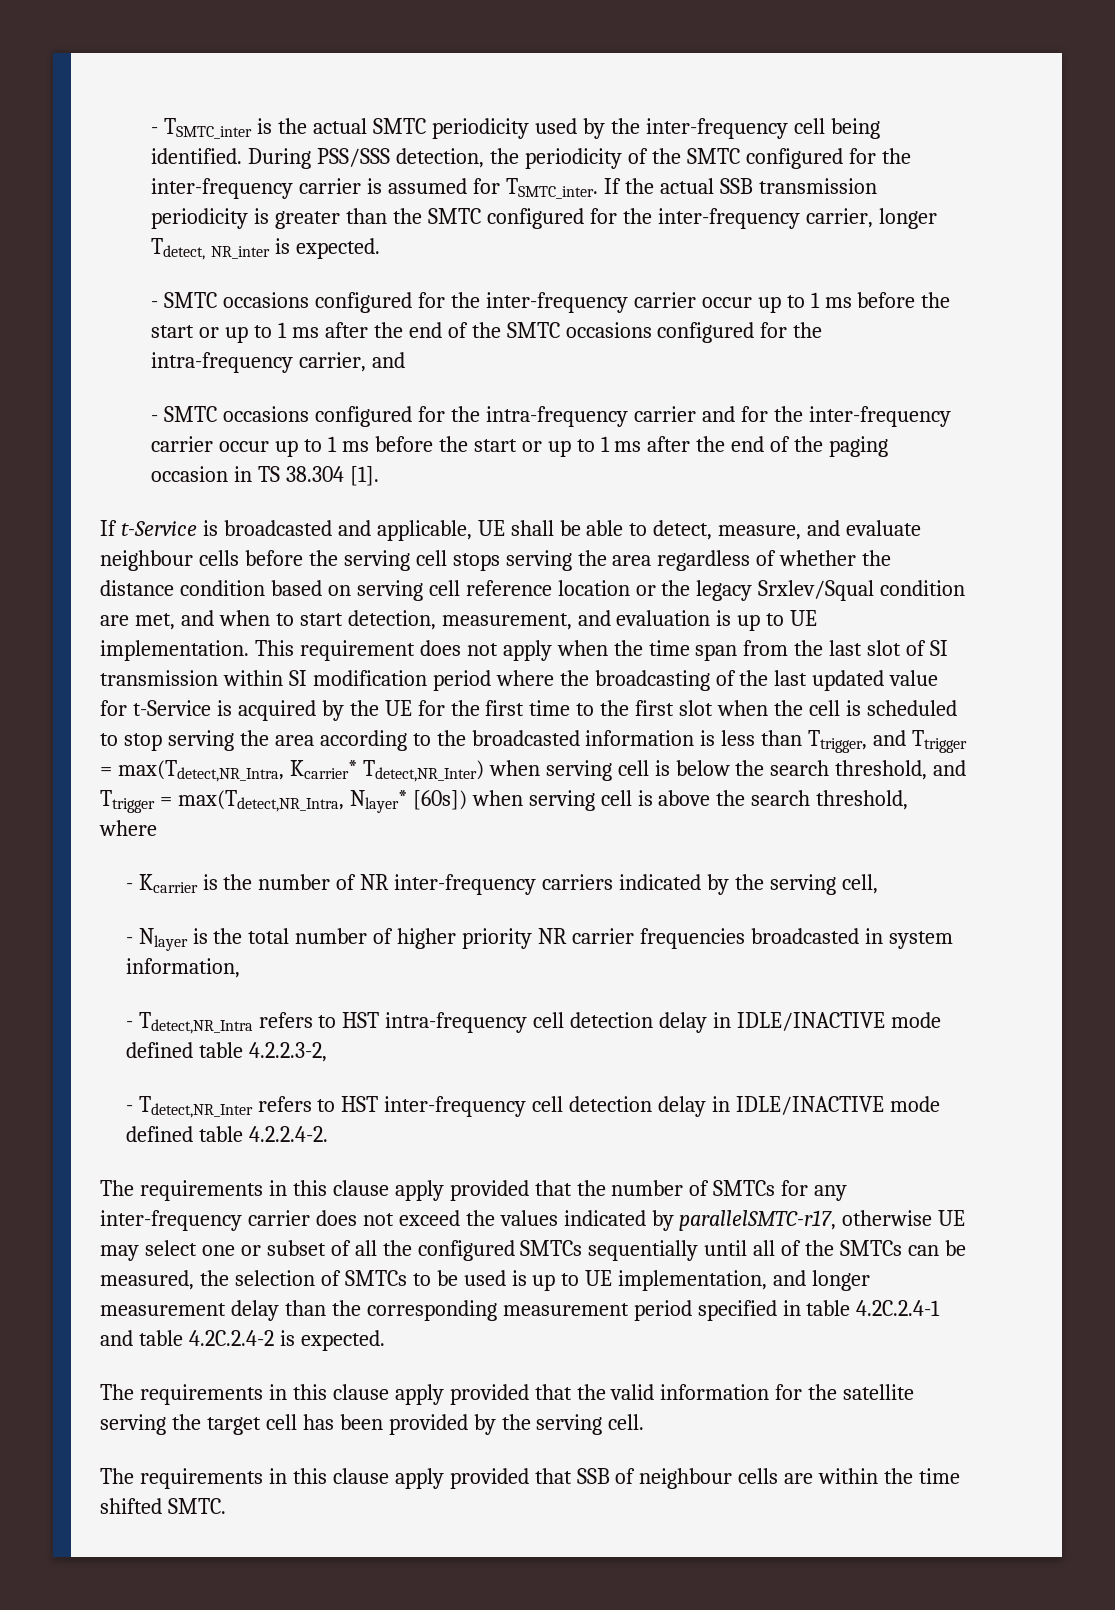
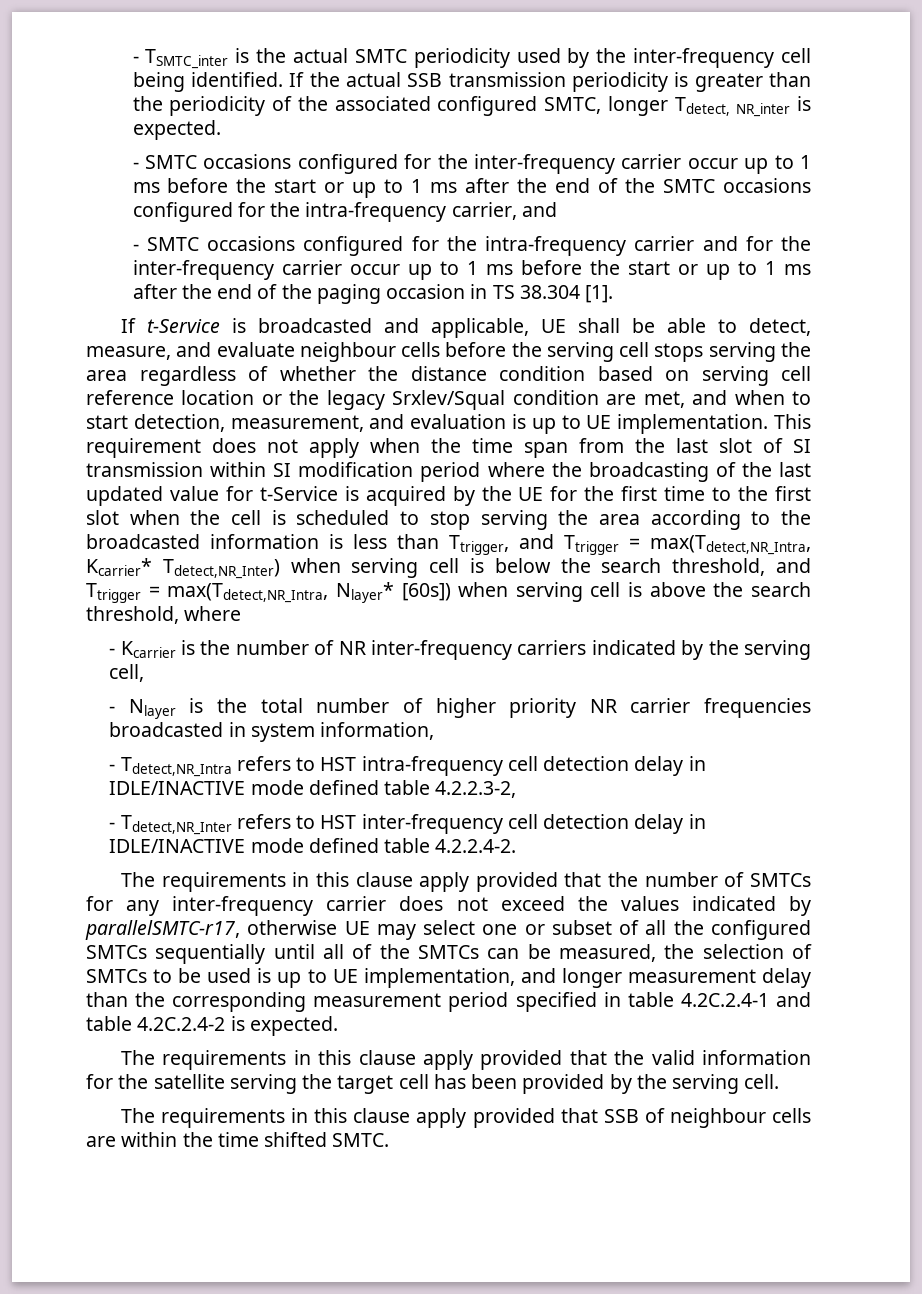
- During PSS/SSS detection, the periodicity of the SMTC configured for the inter-frequency carrier is assumed for TSMTC_inter.
- If the actual SSB transmission periodicity is greater than the SMTC configured for the inter-frequency carrier, longer Tdetect, NR_inter is expected.
+ If the actual SSB transmission periodicity is greater than the periodicity of the associated configured SMTC, longer Tdetect, NR_inter is expected.

